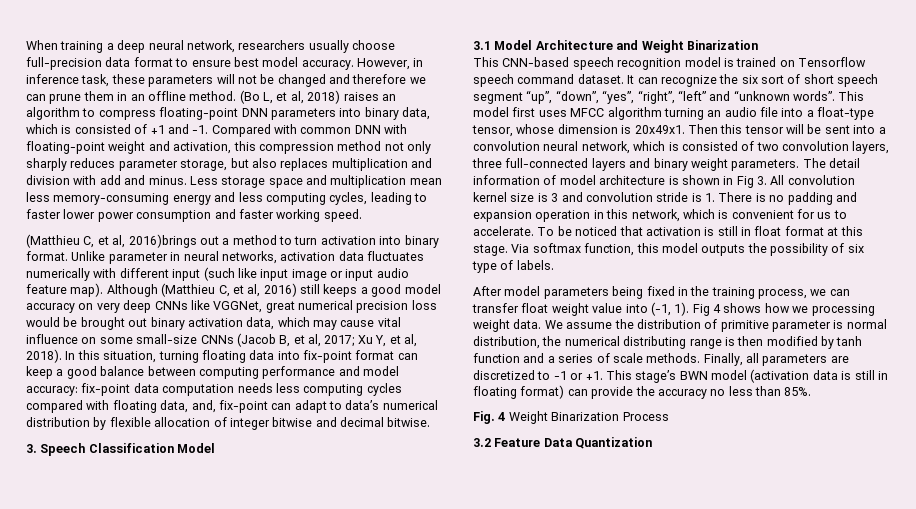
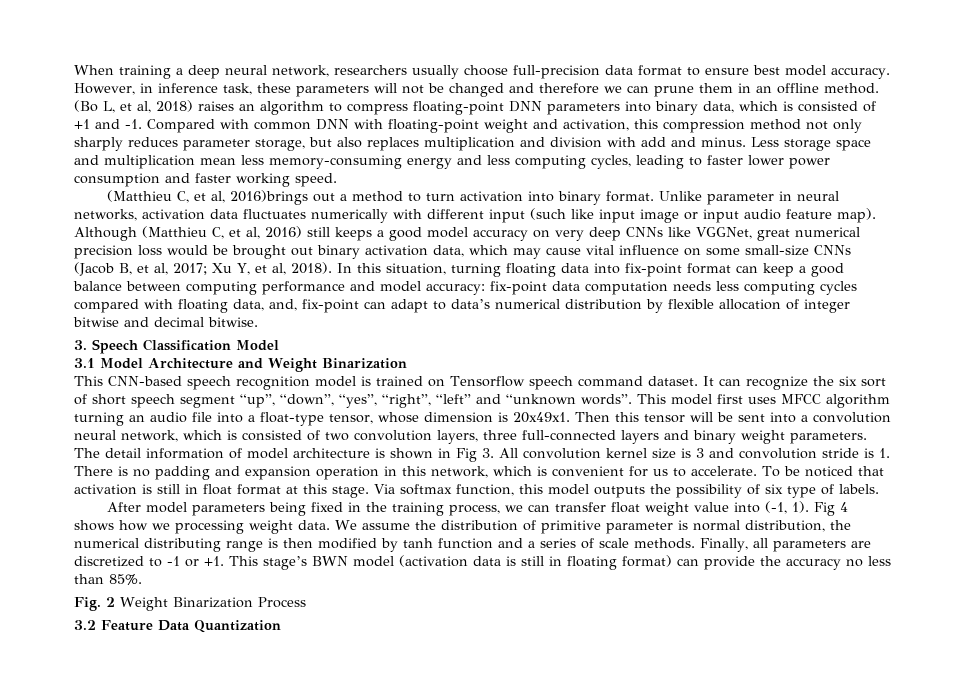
- Fig. 4 Weight Binarization Process
+ Fig. 2 Weight Binarization Process

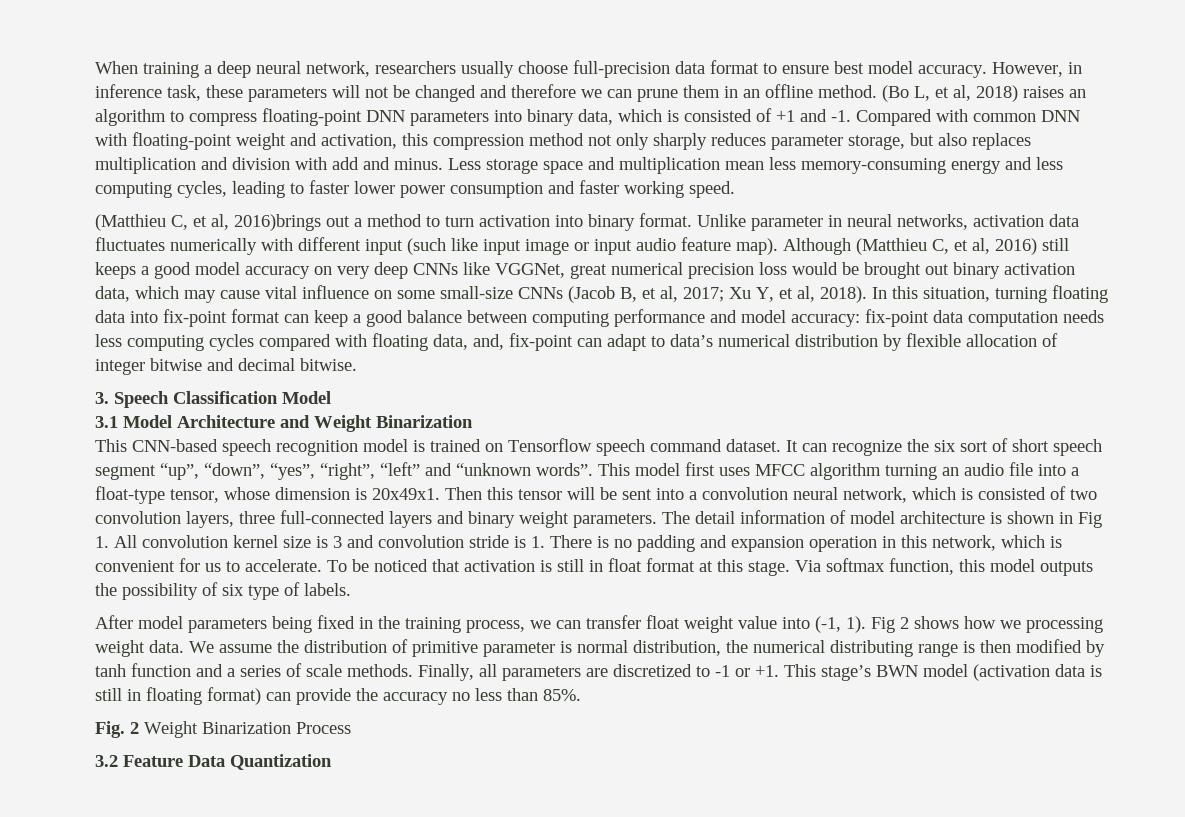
- The detail information of model architecture is shown in Fig 3. All convolution kernel size is 3 and convolution stride is 1. There is no padding and expansion operation in this network, which is convenient for us to accelerate.
+ The detail information of model architecture is shown in Fig 1. All convolution kernel size is 3 and convolution stride is 1. There is no padding and expansion operation in this network, which is convenient for us to accelerate.
- Fig 4 shows how we processing weight data.
+ Fig 2 shows how we processing weight data.

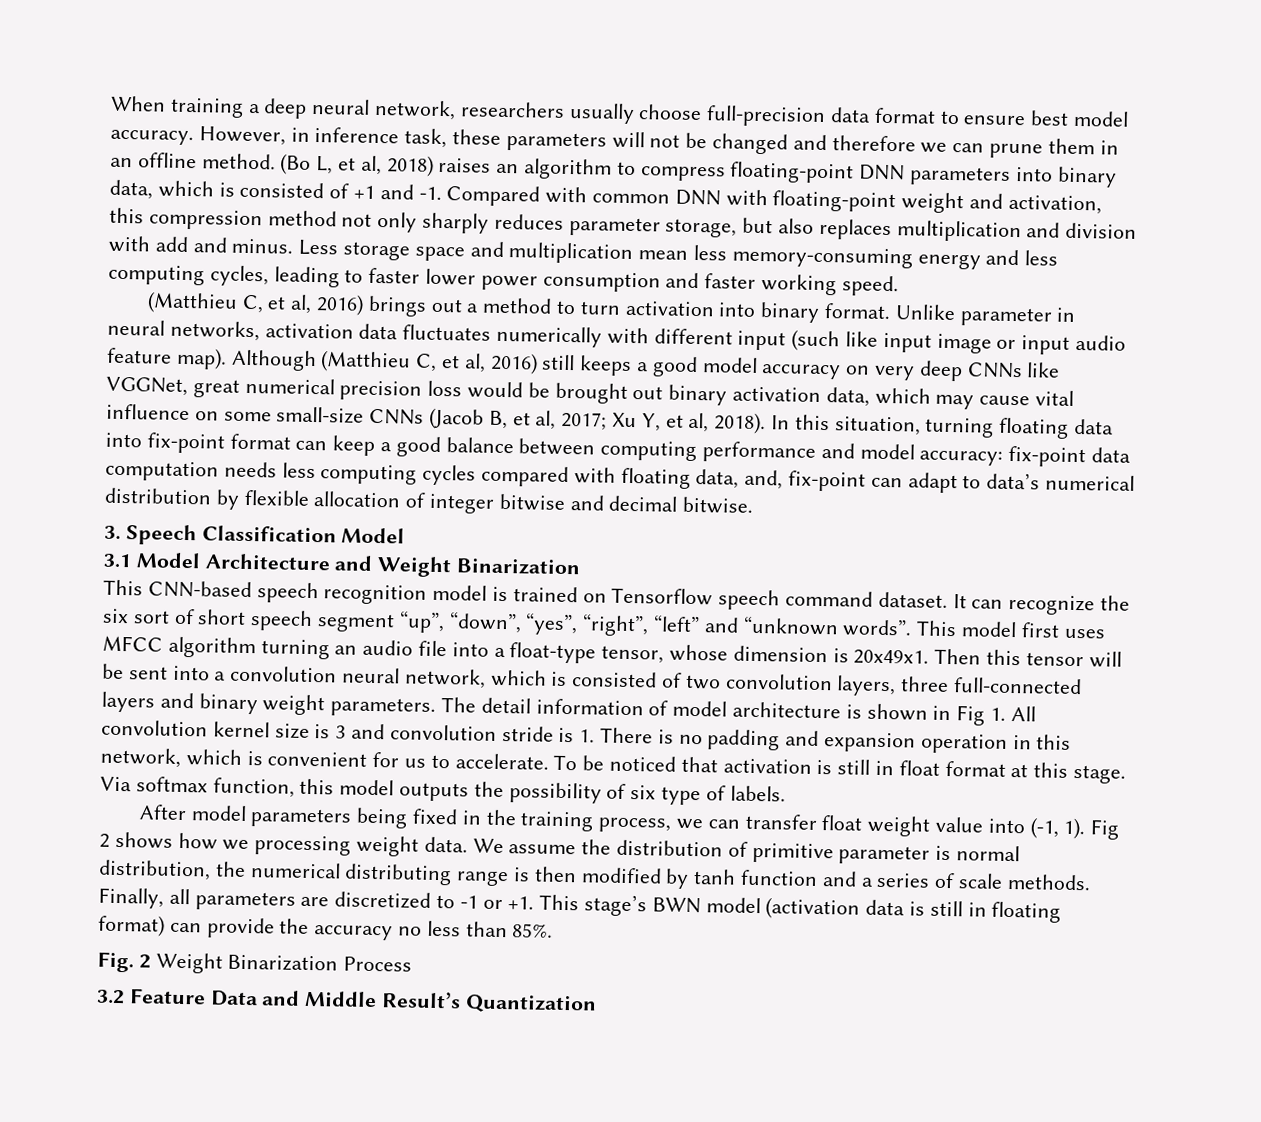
- (Matthieu C, et al, 2016)brings out a method to turn activation into binary format.
+ (Matthieu C, et al, 2016) brings out a method to turn activation into binary format.
- 3.2 Feature Data Quantization
+ 3.2 Feature Data and Middle Result’s Quantization

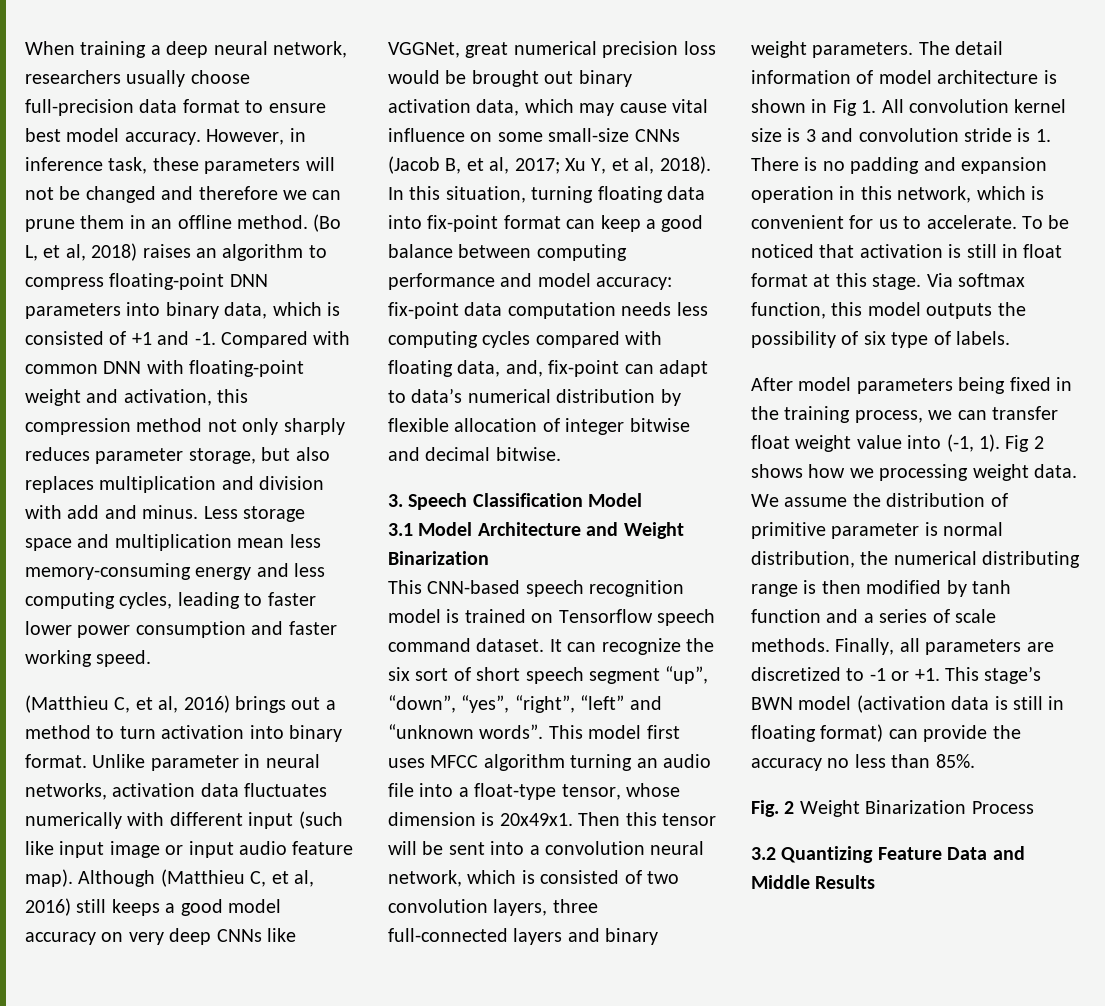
- 3.2 Feature Data and Middle Result’s Quantization
+ 3.2 Quantizing Feature Data and Middle Results

